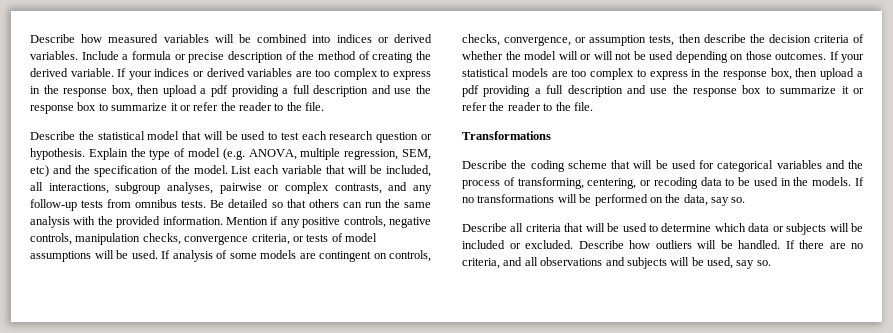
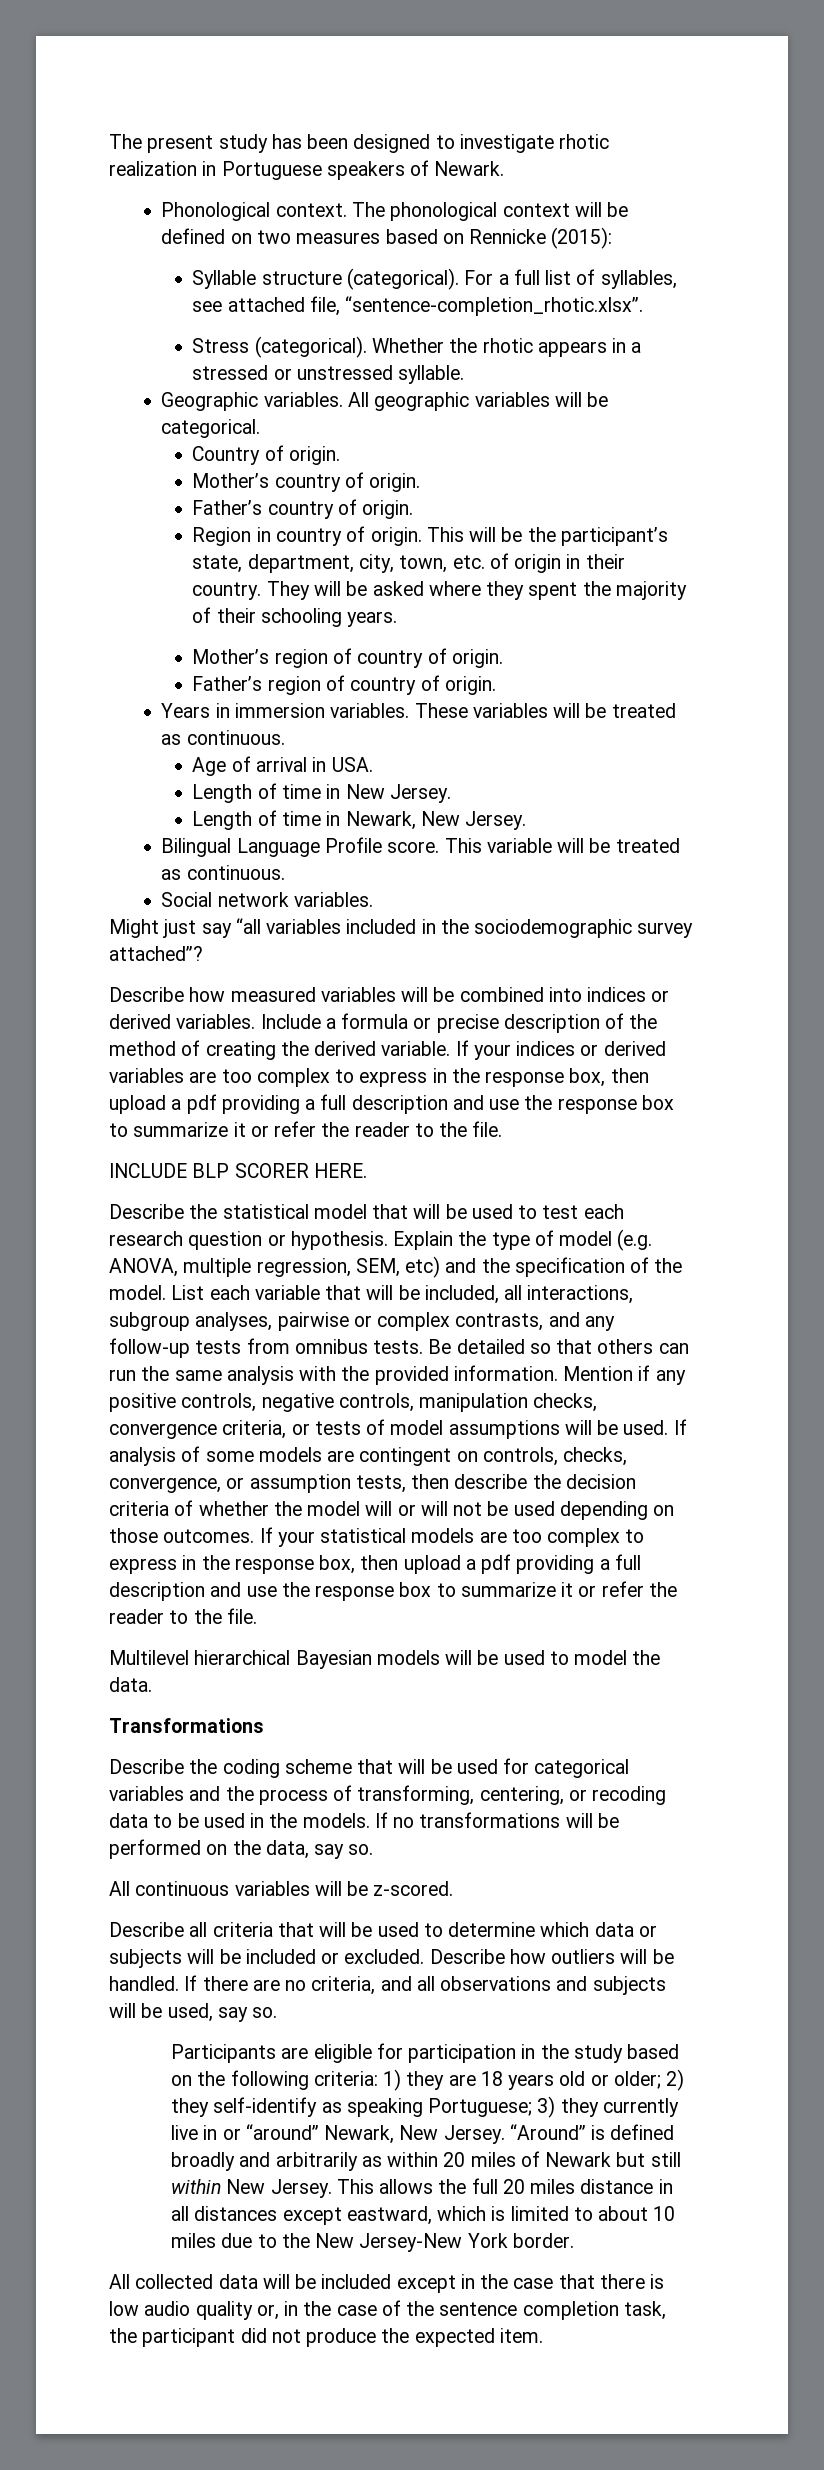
+ The present study has been designed to investigate rhotic realization in Portuguese speakers of Newark.
+ Phonological context. The phonological context will be defined on two measures based on Rennicke (2015):
+ Syllable structure (categorical). For a full list of syllables, see attached file, “sentence-completion_rhotic.xlsx”.
+ Stress (categorical). Whether the rhotic appears in a stressed or unstressed syllable.
+ Geographic variables. All geographic variables will be categorical.
+ Country of origin.
+ Mother’s country of origin.
+ Father’s country of origin.
+ Region in country of origin. This will be the participant’s state, department, city, town, etc. of origin in their country. They will be asked where they spent the majority of their schooling years.
+ Mother’s region of country of origin.
+ Father’s region of country of origin.
+ Years in immersion variables. These variables will be treated as continuous.
+ Age of arrival in USA.
+ Length of time in New Jersey.
+ Length of time in Newark, New Jersey.
+ Bilingual Language Profile score. This variable will be treated as continuous.
+ Social network variables.
+ Might just say “all variables included in the sociodemographic survey attached”?
+ INCLUDE BLP SCORER HERE.
+ Multilevel hierarchical Bayesian models will be used to model the data.
+ All continuous variables will be z-scored.
+ Participants are eligible for participation in the study based on the following criteria: 1) they are 18 years old or older; 2) they self-identify as speaking Portuguese; 3) they currently live in or “around” Newark, New Jersey. “Around” is defined broadly and arbitrarily as within 20 miles of Newark but still within New Jersey. This allows the full 20 miles distance in all distances except eastward, which is limited to about 10 miles due to the New Jersey-New York border.
+ All collected data will be included except in the case that there is low audio quality or, in the case of the sentence completion task, the participant did not produce the expected item.

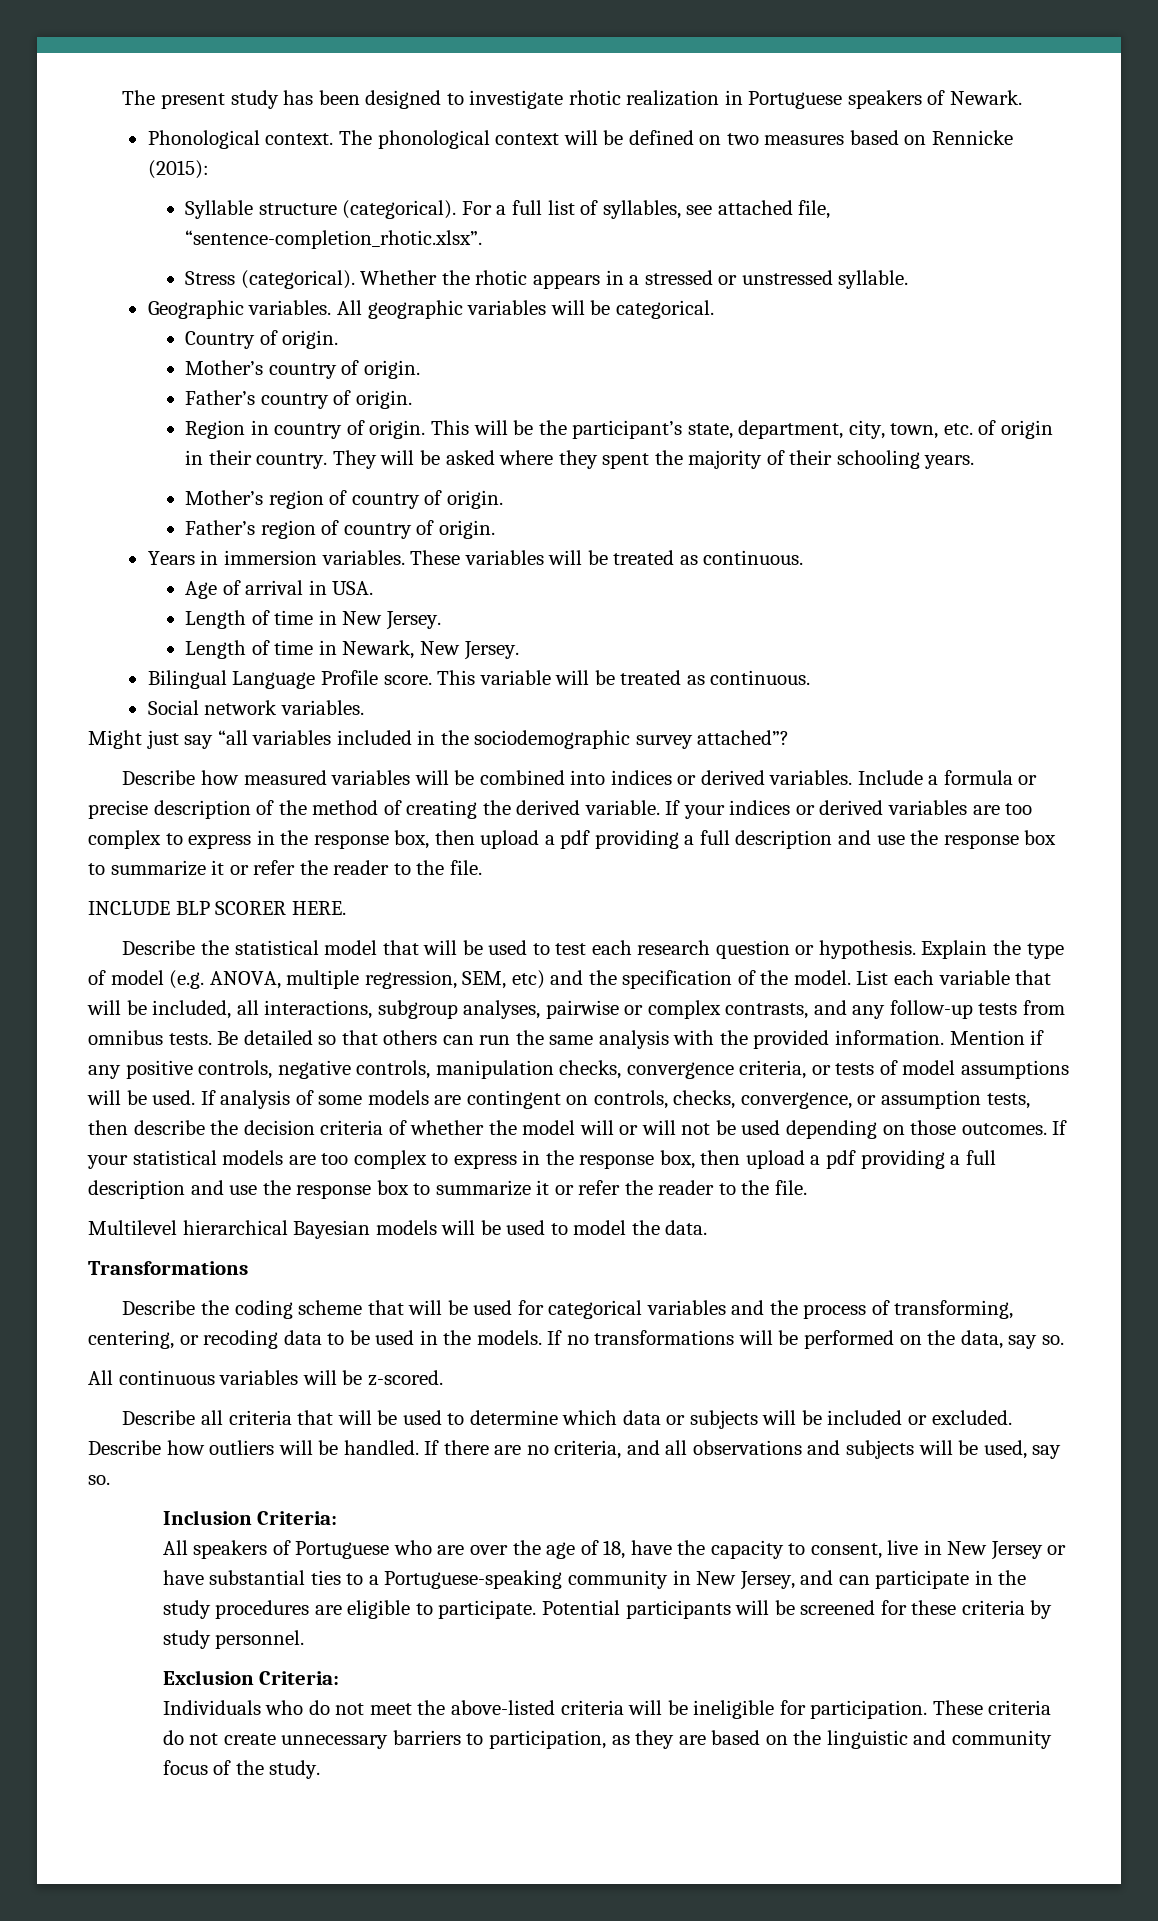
- Participants are eligible for participation in the study based on the following criteria: 1) they are 18 years old or older; 2) they self-identify as speaking Portuguese; 3) they currently live in or “around” Newark, New Jersey. “Around” is defined broadly and arbitrarily as within 20 miles of Newark but still within New Jersey. This allows the full 20 miles distance in all distances except eastward, which is limited to about 10 miles due to the New Jersey-New York border.
- All collected data will be included except in the case that there is low audio quality or, in the case of the sentence completion task, the participant did not produce the expected item.
+ Inclusion Criteria:
+ All speakers of Portuguese who are over the age of 18, have the capacity to consent, live in New Jersey or have substantial ties to a Portuguese-speaking community in New Jersey, and can participate in the study procedures are eligible to participate. Potential participants will be screened for these criteria by study personnel.
+ Exclusion Criteria:
+ Individuals who do not meet the above-listed criteria will be ineligible for participation. These criteria do not create unnecessary barriers to participation, as they are based on the linguistic and community focus of the study.

